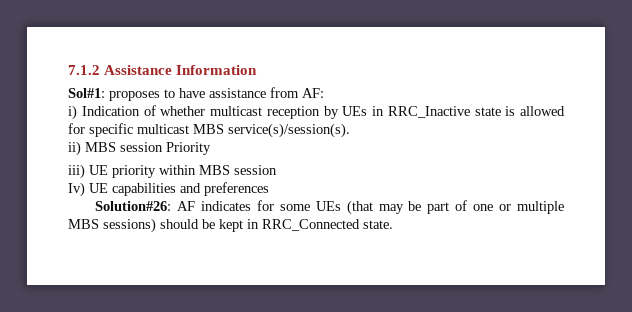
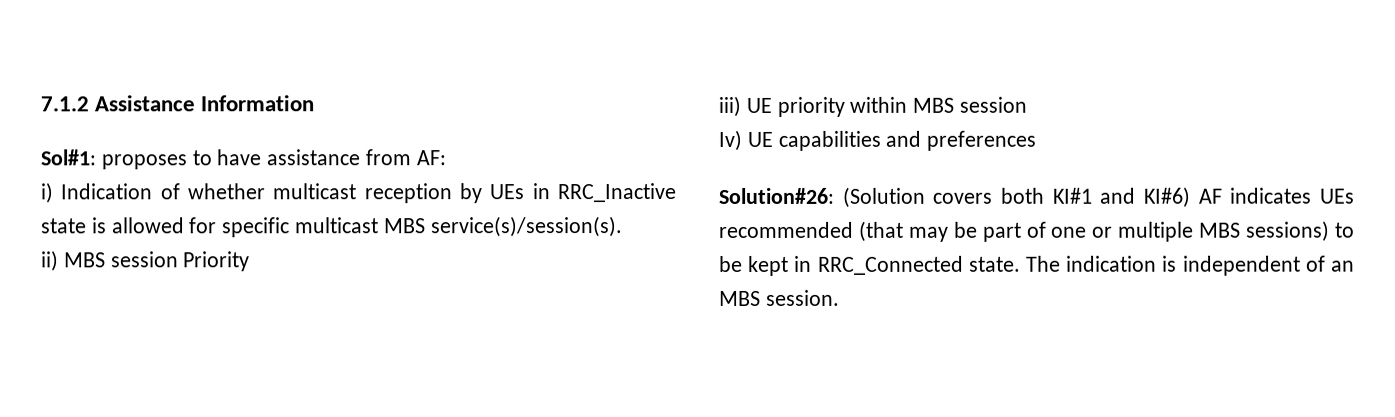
- Solution#26: AF indicates for some UEs (that may be part of one or multiple MBS sessions) should be kept in RRC_Connected state.
+ Solution#26: (Solution covers both KI#1 and KI#6) AF indicates UEs recommended (that may be part of one or multiple MBS sessions) to be kept in RRC_Connected state.
+ The indication is independent of an MBS session.

